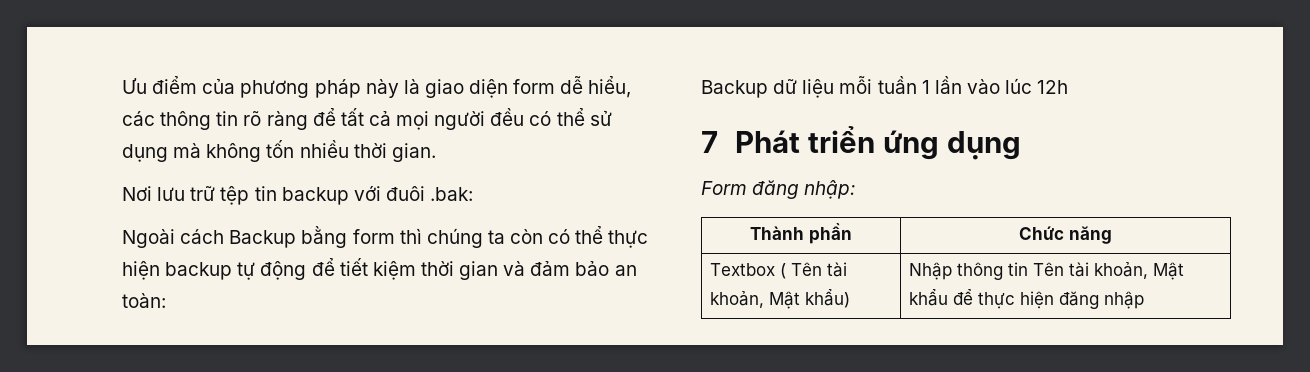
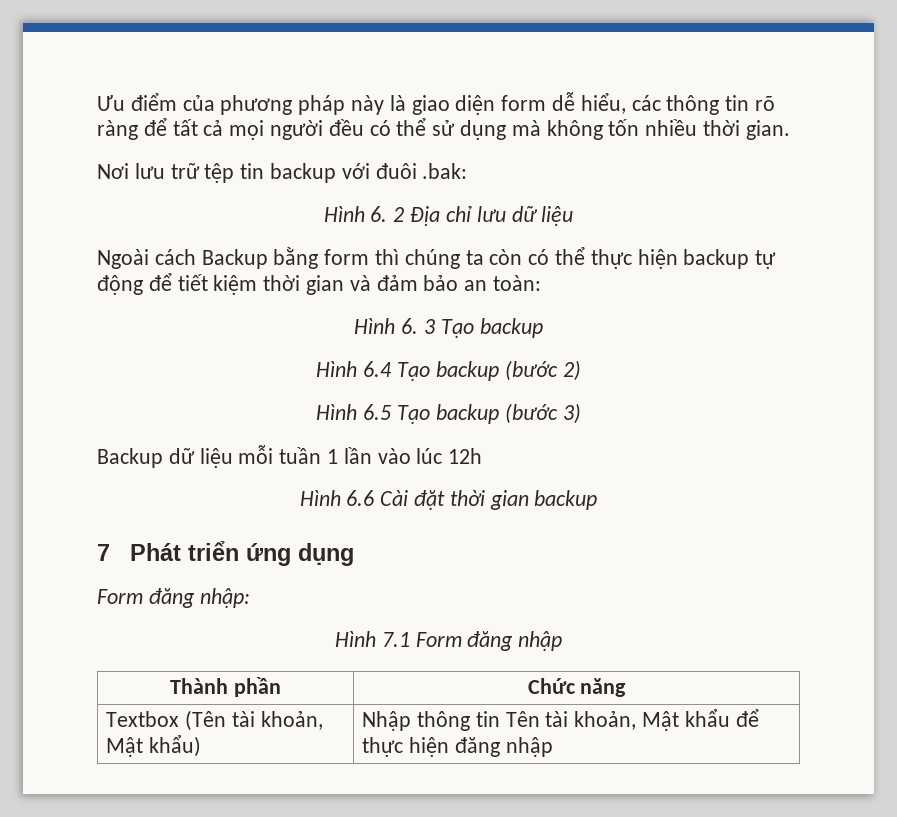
+ Hình 6. 2 Địa chỉ lưu dữ liệu
+ Hình 6. 3 Tạo backup
+ Hình 6.4 Tạo backup (bước 2)
+ Hình 6.5 Tạo backup (bước 3)
+ Hình 6.6 Cài đặt thời gian backup
+ Hình 7.1 Form đăng nhập
- Textbox ( Tên tài khoản, Mật khẩu) | Nhập thông tin Tên tài khoản, Mật khẩu để thực hiện đăng nhập
+ Textbox (Tên tài khoản, Mật khẩu) | Nhập thông tin Tên tài khoản, Mật khẩu để thực hiện đăng nhập

